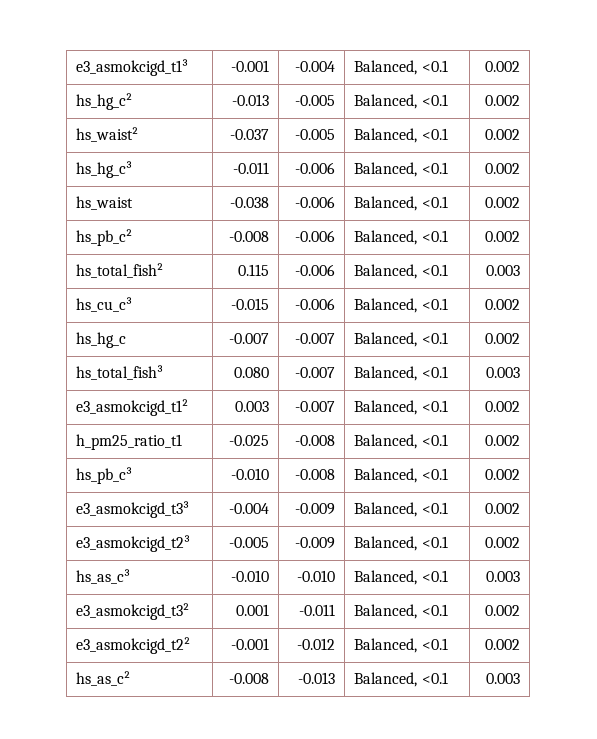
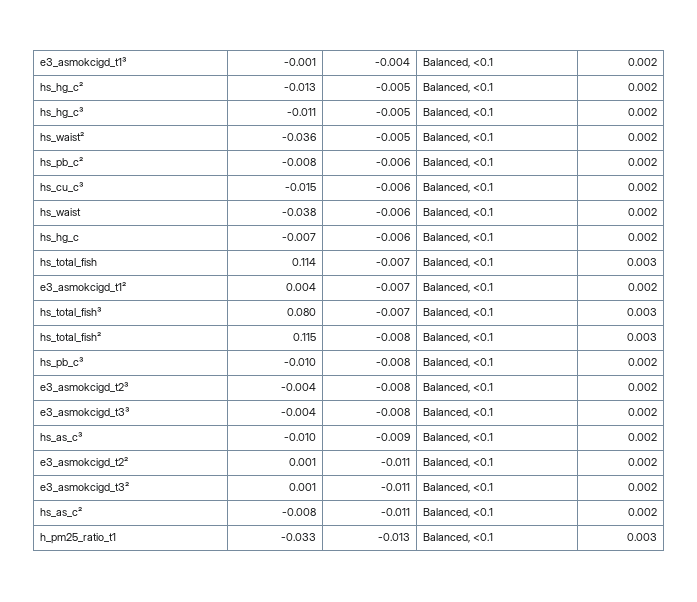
- hs_waist² | -0.037 | -0.005 | Balanced, <0.1 | 0.002
- hs_hg_c³ | -0.011 | -0.006 | Balanced, <0.1 | 0.002
+ hs_hg_c³ | -0.011 | -0.005 | Balanced, <0.1 | 0.002
+ hs_waist² | -0.036 | -0.005 | Balanced, <0.1 | 0.002
+ hs_pb_c² | -0.008 | -0.006 | Balanced, <0.1 | 0.002
+ hs_cu_c³ | -0.015 | -0.006 | Balanced, <0.1 | 0.002
- hs_pb_c² | -0.008 | -0.006 | Balanced, <0.1 | 0.002
- hs_total_fish² | 0.115 | -0.006 | Balanced, <0.1 | 0.003
- hs_cu_c³ | -0.015 | -0.006 | Balanced, <0.1 | 0.002
- hs_hg_c | -0.007 | -0.007 | Balanced, <0.1 | 0.002
+ hs_hg_c | -0.007 | -0.006 | Balanced, <0.1 | 0.002
+ hs_total_fish | 0.114 | -0.007 | Balanced, <0.1 | 0.003
+ e3_asmokcigd_t1² | 0.004 | -0.007 | Balanced, <0.1 | 0.002
- e3_asmokcigd_t1² | 0.003 | -0.007 | Balanced, <0.1 | 0.002
- h_pm25_ratio_t1 | -0.025 | -0.008 | Balanced, <0.1 | 0.002
+ hs_total_fish² | 0.115 | -0.008 | Balanced, <0.1 | 0.003
- e3_asmokcigd_t3³ | -0.004 | -0.009 | Balanced, <0.1 | 0.002
- e3_asmokcigd_t2³ | -0.005 | -0.009 | Balanced, <0.1 | 0.002
+ e3_asmokcigd_t2³ | -0.004 | -0.008 | Balanced, <0.1 | 0.002
+ e3_asmokcigd_t3³ | -0.004 | -0.008 | Balanced, <0.1 | 0.002
- hs_as_c³ | -0.010 | -0.010 | Balanced, <0.1 | 0.003
+ hs_as_c³ | -0.010 | -0.009 | Balanced, <0.1 | 0.002
+ e3_asmokcigd_t2² | 0.001 | -0.011 | Balanced, <0.1 | 0.002
- e3_asmokcigd_t2² | -0.001 | -0.012 | Balanced, <0.1 | 0.002
- hs_as_c² | -0.008 | -0.013 | Balanced, <0.1 | 0.003
+ hs_as_c² | -0.008 | -0.011 | Balanced, <0.1 | 0.002
+ h_pm25_ratio_t1 | -0.033 | -0.013 | Balanced, <0.1 | 0.003

